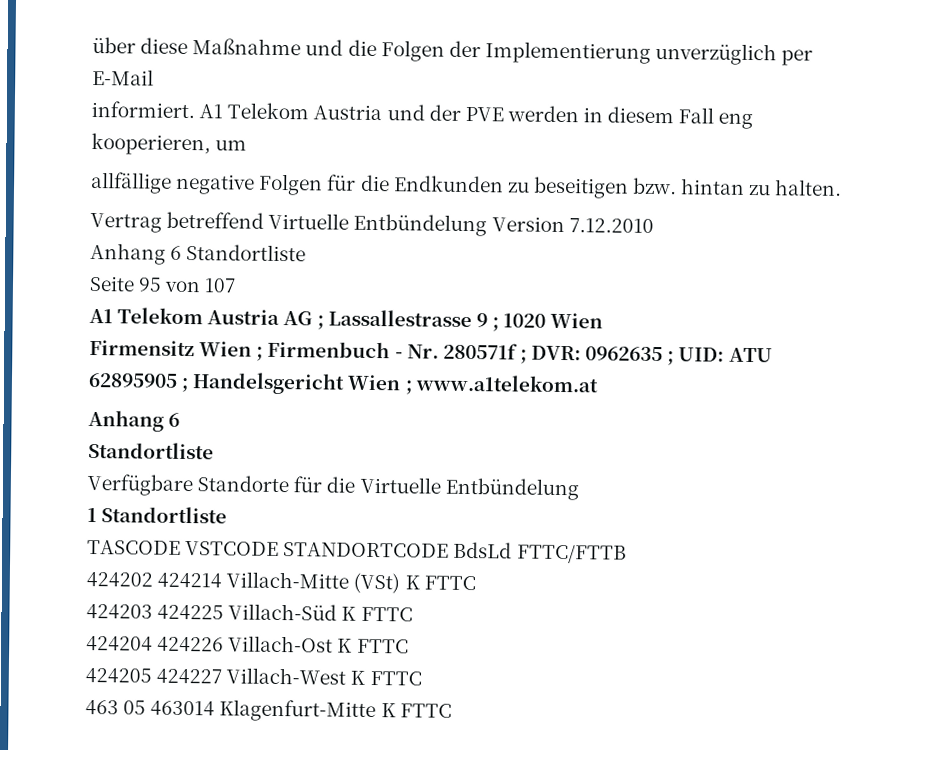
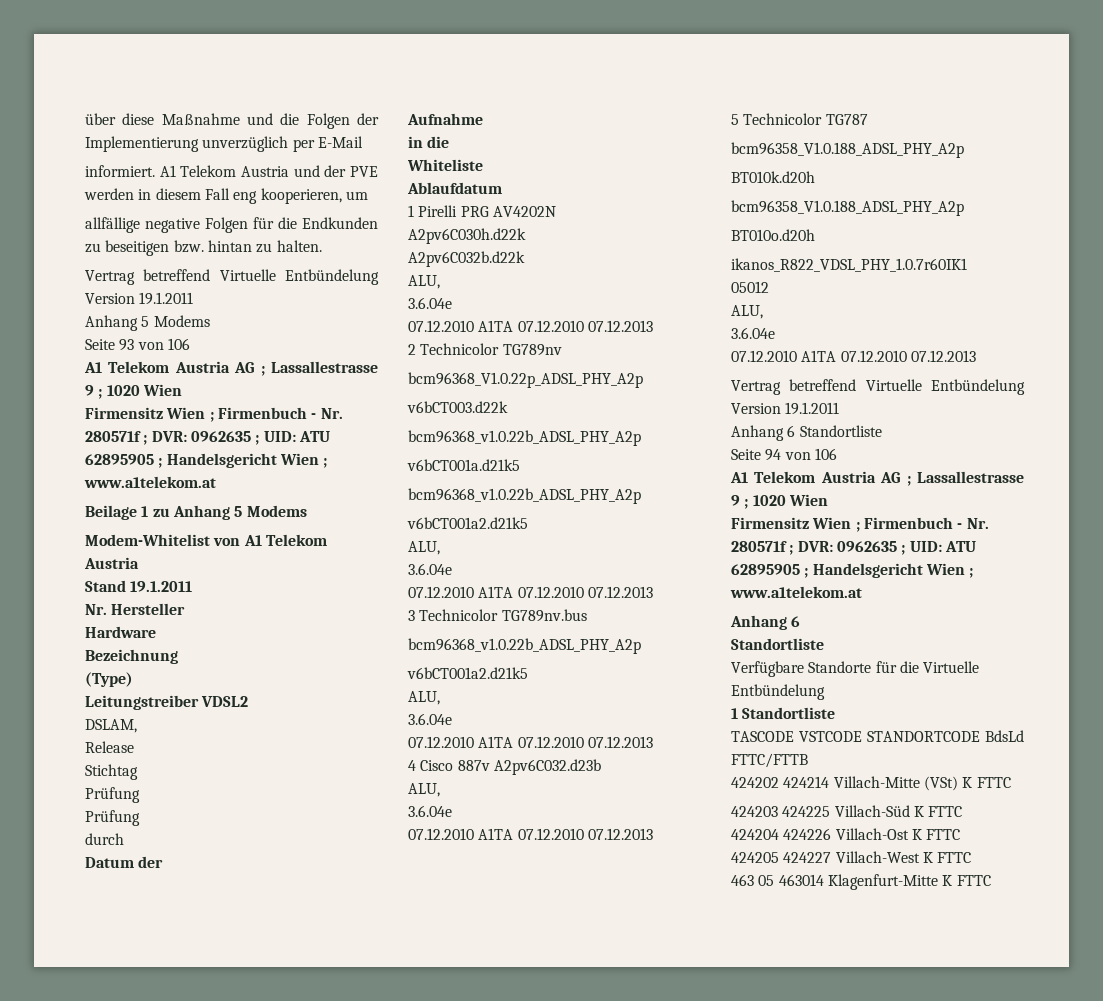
  allfällige negative Folgen für die Endkunden zu beseitigen bzw. hintan zu halten.
- Vertrag betreffend Virtuelle Entbündelung Version 7.12.2010
+ Vertrag betreffend Virtuelle Entbündelung Version 19.1.2011
+ Anhang 5 Modems
+ Seite 93 von 106
+ A1 Telekom Austria AG ; Lassallestrasse 9 ; 1020 Wien
+ Firmensitz Wien ; Firmenbuch - Nr. 280571f ; DVR: 0962635 ; UID: ATU 62895905 ; Handelsgericht Wien ; www.a1telekom.at
+ Beilage 1 zu Anhang 5 Modems
+ Modem-Whitelist von A1 Telekom Austria
+ Stand 19.1.2011
+ Nr. Hersteller
+ Hardware
+ Bezeichnung
+ (Type)
+ Leitungstreiber VDSL2
+ DSLAM,
+ Release
+ Stichtag
+ Prüfung
+ Prüfung
+ durch
+ Datum der
+ Aufnahme
+ in die
+ Whiteliste
+ Ablaufdatum
+ 1 Pirelli PRG AV4202N
+ A2pv6C030h.d22k
+ A2pv6C032b.d22k
+ ALU,
+ 3.6.04e
+ 07.12.2010 A1TA 07.12.2010 07.12.2013
+ 2 Technicolor TG789nv
+ bcm96368_V1.0.22p_ADSL_PHY_A2p
+ v6bCT003.d22k
+ bcm96368_v1.0.22b_ADSL_PHY_A2p
+ v6bCT001a.d21k5
+ bcm96368_v1.0.22b_ADSL_PHY_A2p
+ v6bCT001a2.d21k5
+ ALU,
+ 3.6.04e
+ 07.12.2010 A1TA 07.12.2010 07.12.2013
+ 3 Technicolor TG789nv.bus
+ bcm96368_v1.0.22b_ADSL_PHY_A2p
+ v6bCT001a2.d21k5
+ ALU,
+ 3.6.04e
+ 07.12.2010 A1TA 07.12.2010 07.12.2013
+ 4 Cisco 887v A2pv6C032.d23b
+ ALU,
+ 3.6.04e
+ 07.12.2010 A1TA 07.12.2010 07.12.2013
+ 5 Technicolor TG787
+ bcm96358_V1.0.188_ADSL_PHY_A2p
+ BT010k.d20h
+ bcm96358_V1.0.188_ADSL_PHY_A2p
+ BT010o.d20h
+ ikanos_R822_VDSL_PHY_1.0.7r60IK1
+ 05012
+ ALU,
+ 3.6.04e
+ 07.12.2010 A1TA 07.12.2010 07.12.2013
+ Vertrag betreffend Virtuelle Entbündelung Version 19.1.2011
- Seite 95 von 107
+ Seite 94 von 106

